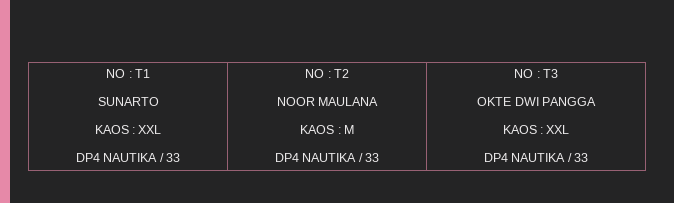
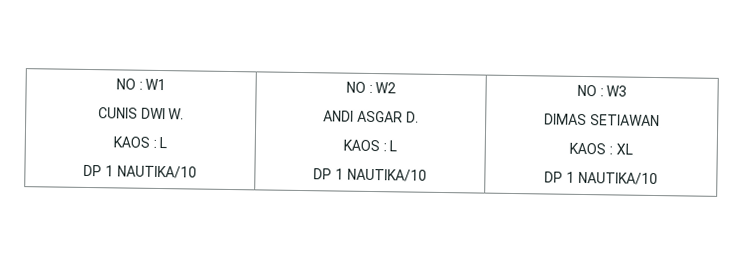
- NO : T1
- SUNARTO
- KAOS : XXL
- DP4 NAUTIKA / 33 | NO : T2
- NOOR MAULANA
- KAOS : M
- DP4 NAUTIKA / 33 | NO : T3
- OKTE DWI PANGGA
- KAOS : XXL
- DP4 NAUTIKA / 33
+ NO : W1
+ CUNIS DWI W.
+ KAOS : L
+ DP 1 NAUTIKA/10 | NO : W2
+ ANDI ASGAR D.
+ KAOS : L
+ DP 1 NAUTIKA/10 | NO : W3
+ DIMAS SETIAWAN
+ KAOS : XL
+ DP 1 NAUTIKA/10

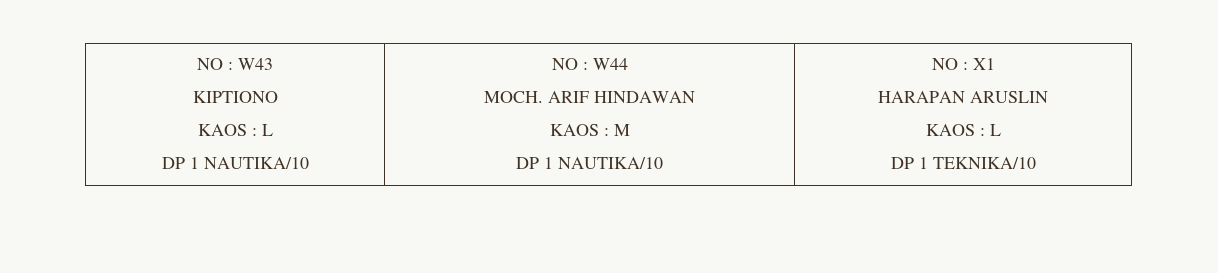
- NO : W1
- CUNIS DWI W.
+ NO : W43
+ KIPTIONO
  KAOS : L
- DP 1 NAUTIKA/10 | NO : W2
- ANDI ASGAR D.
+ DP 1 NAUTIKA/10 | NO : W44
+ MOCH. ARIF HINDAWAN
+ KAOS : M
+ DP 1 NAUTIKA/10 | NO : X1
+ HARAPAN ARUSLIN
  KAOS : L
- DP 1 NAUTIKA/10 | NO : W3
- DIMAS SETIAWAN
- KAOS : XL
- DP 1 NAUTIKA/10
+ DP 1 TEKNIKA/10

